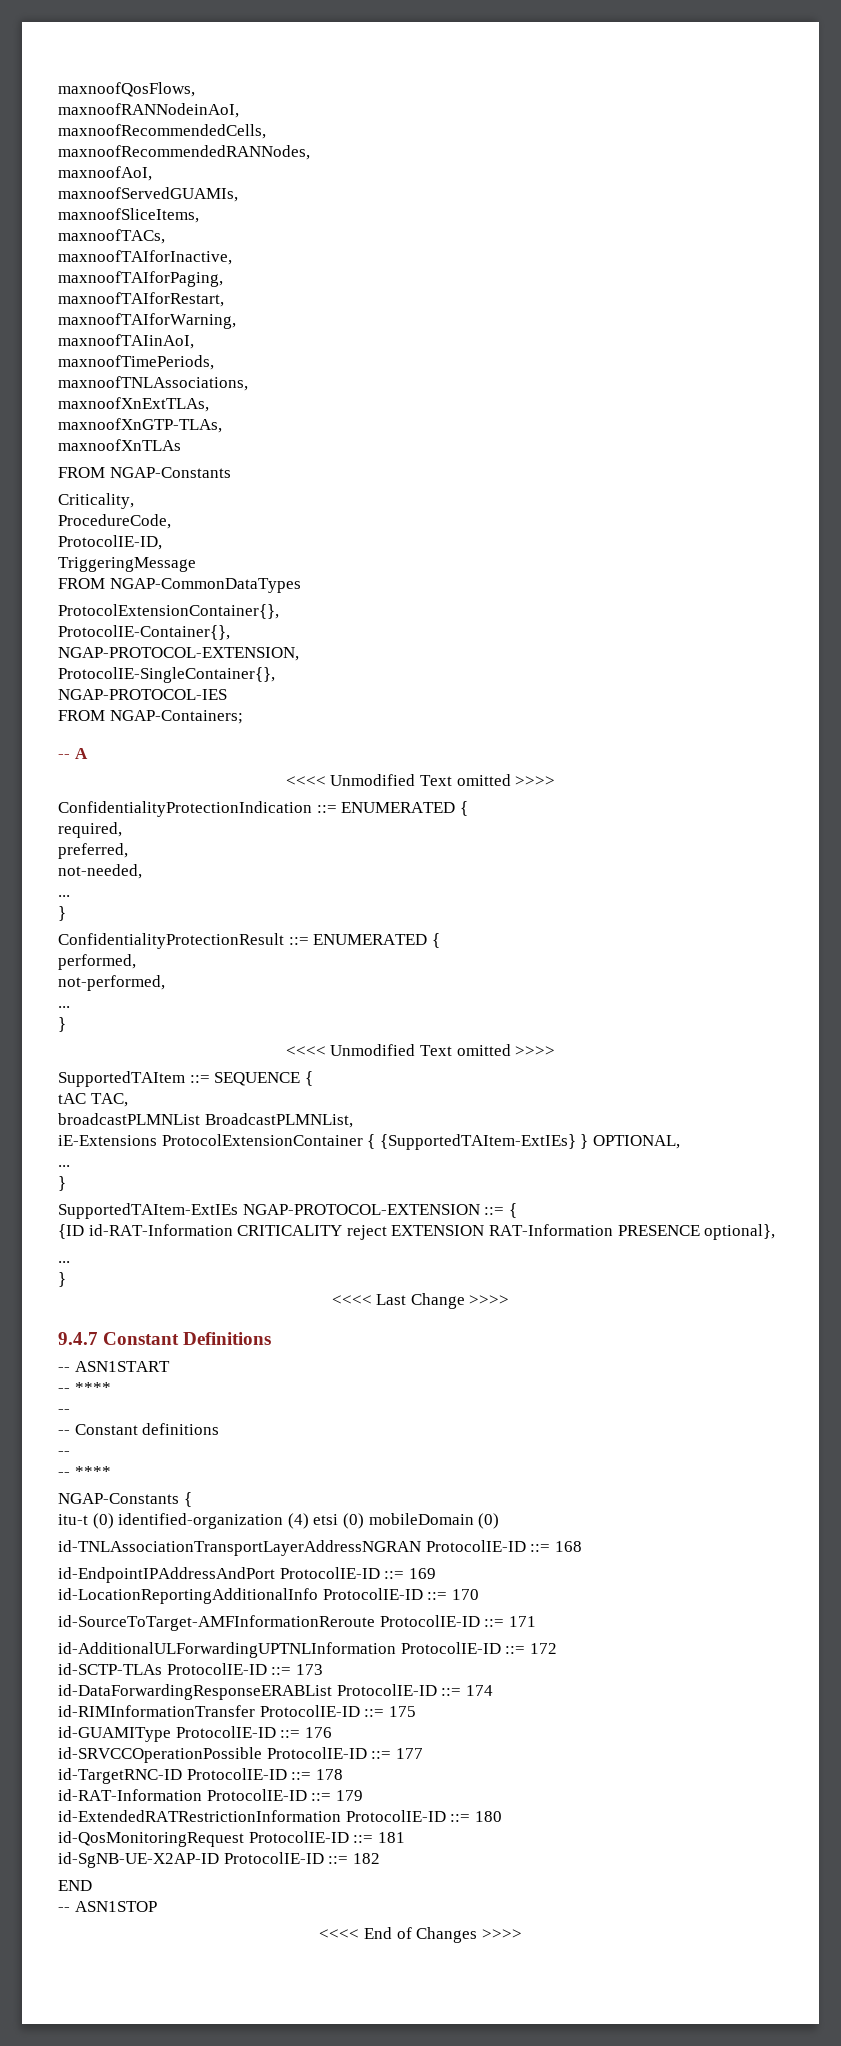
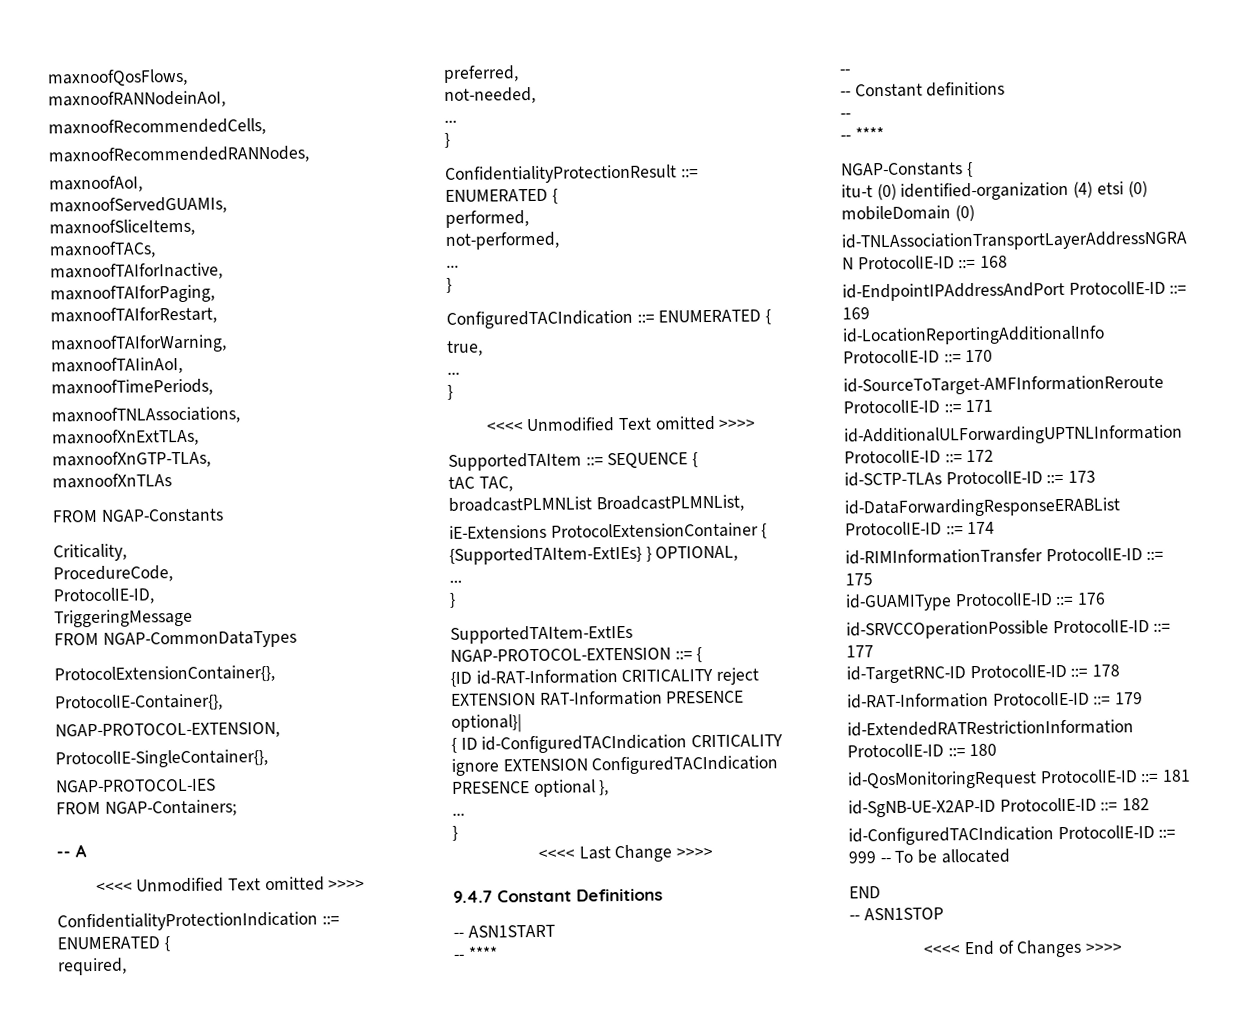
+ ConfiguredTACIndication ::= ENUMERATED {
+ true,
+ ...
+ }
- {ID id-RAT-Information CRITICALITY reject EXTENSION RAT-Information PRESENCE optional},
+ {ID id-RAT-Information CRITICALITY reject EXTENSION RAT-Information PRESENCE optional}|
+ { ID id-ConfiguredTACIndication CRITICALITY ignore EXTENSION ConfiguredTACIndication PRESENCE optional },
+ id-ConfiguredTACIndication ProtocolIE-ID ::= 999 -- To be allocated

